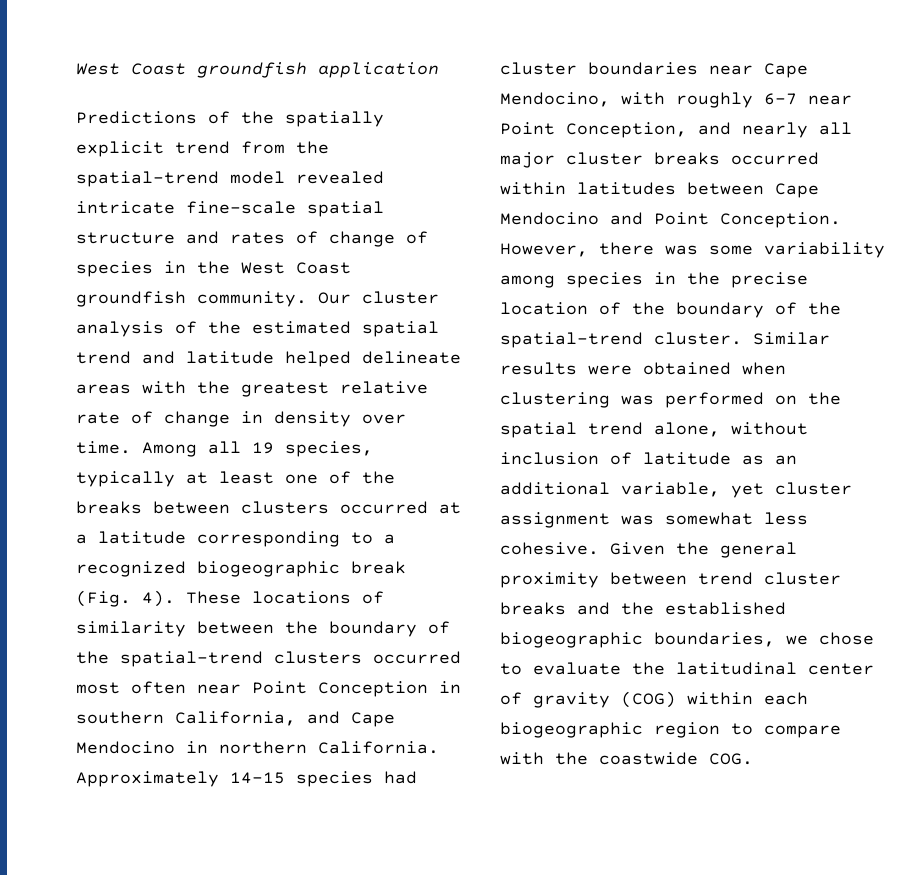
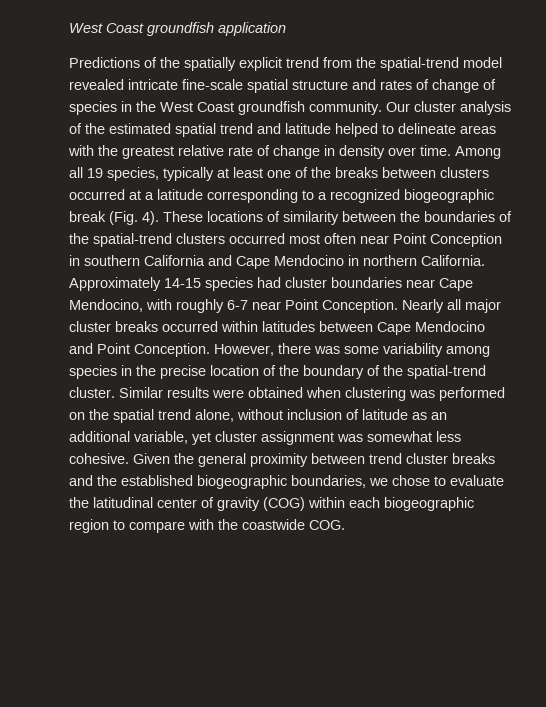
- Our cluster analysis of the estimated spatial trend and latitude helped delineate areas with the greatest relative rate of change in density over time.
+ Our cluster analysis of the estimated spatial trend and latitude helped to delineate areas with the greatest relative rate of change in density over time.
- These locations of similarity between the boundary of the spatial-trend clusters occurred most often near Point Conception in southern California, and Cape Mendocino in northern California.
+ These locations of similarity between the boundaries of the spatial-trend clusters occurred most often near Point Conception in southern California and Cape Mendocino in northern California.
- Approximately 14-15 species had cluster boundaries near Cape Mendocino, with roughly 6-7 near Point Conception, and nearly all major cluster breaks occurred within latitudes between Cape Mendocino and Point Conception.
+ Approximately 14-15 species had cluster boundaries near Cape Mendocino, with roughly 6-7 near Point Conception. Nearly all major cluster breaks occurred within latitudes between Cape Mendocino and Point Conception.

